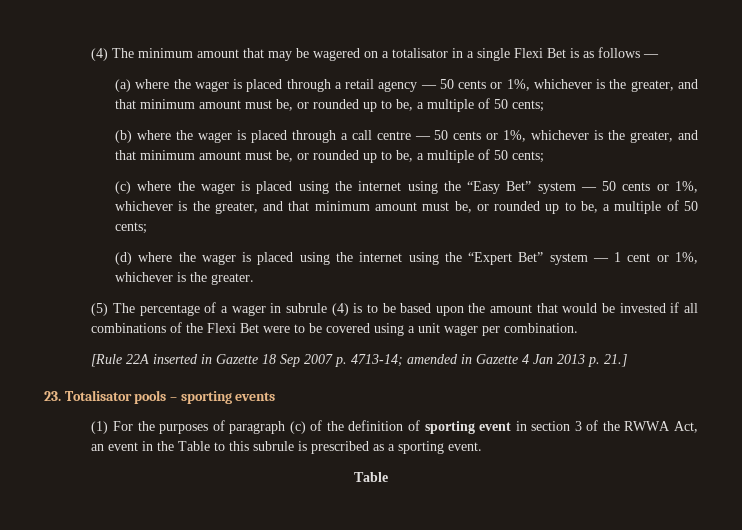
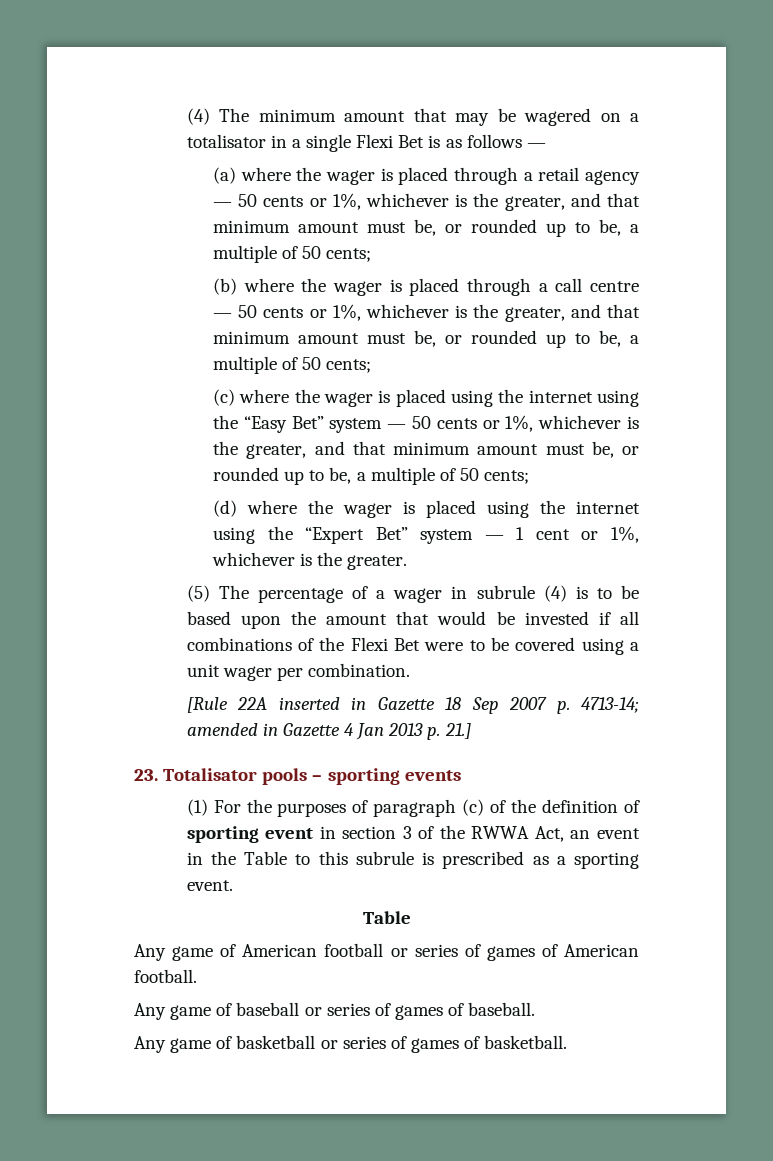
+ Any game of American football or series of games of American football.
+ Any game of baseball or series of games of baseball.
+ Any game of basketball or series of games of basketball.

